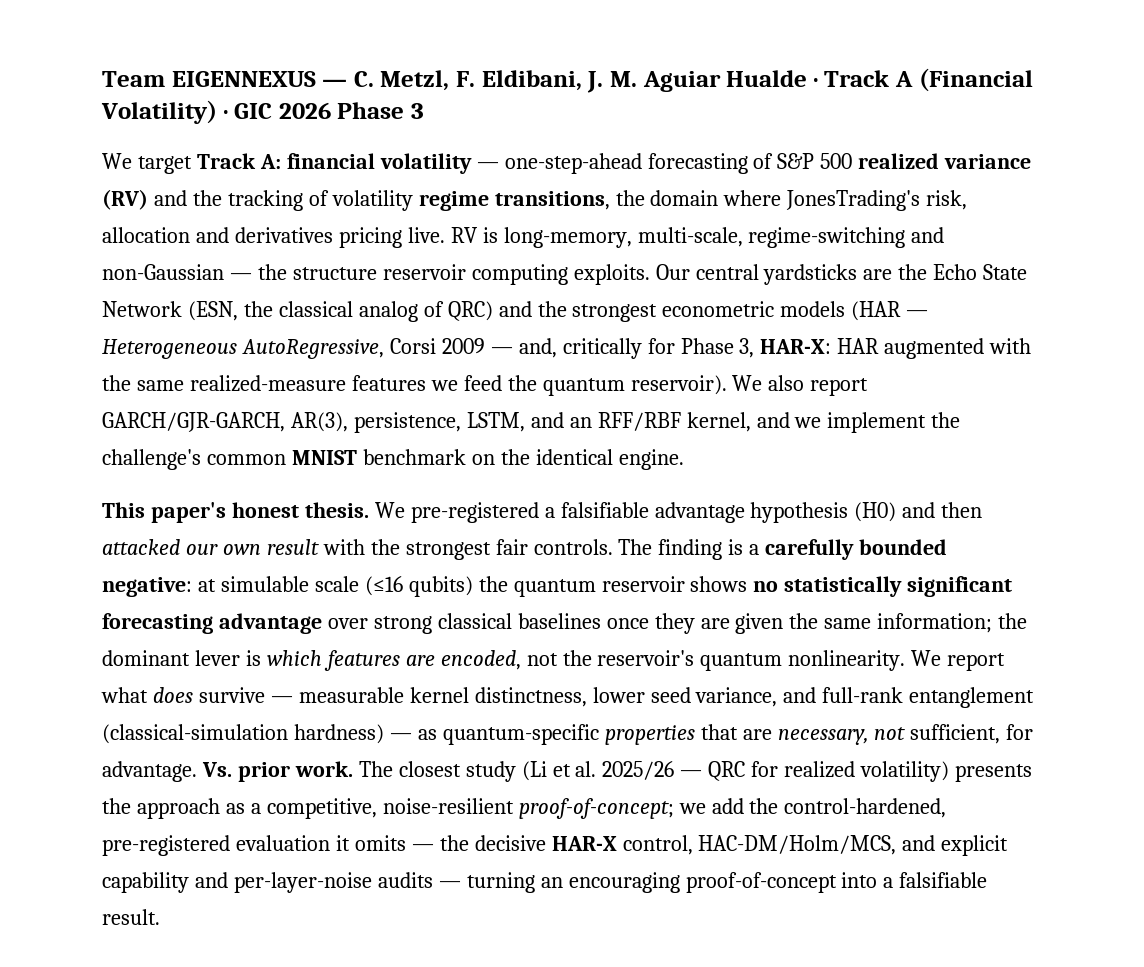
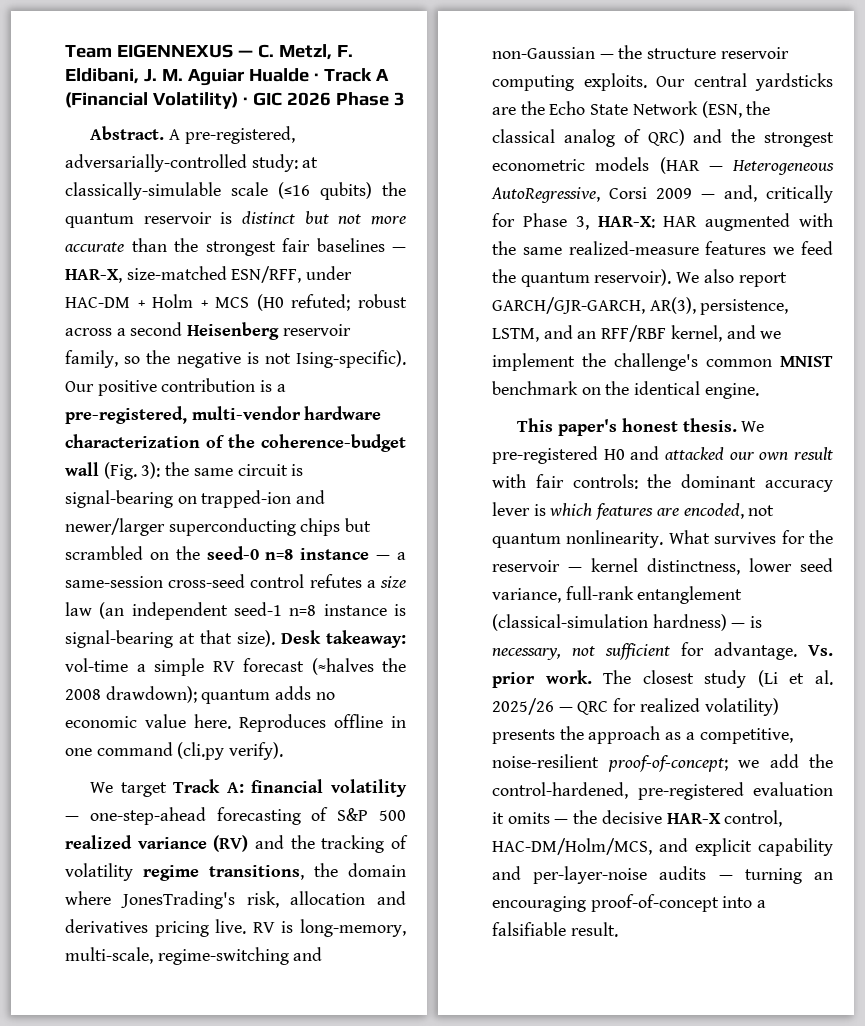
+ Abstract. A pre-registered, adversarially-controlled study: at classically-simulable scale (≤16 qubits) the quantum reservoir is distinct but not more accurate than the strongest fair baselines — HAR-X, size-matched ESN/RFF, under HAC-DM + Holm + MCS (H0 refuted; robust across a second Heisenberg reservoir family, so the negative is not Ising-specific). Our positive contribution is a pre-registered, multi-vendor hardware characterization of the coherence-budget wall (Fig. 3): the same circuit is signal-bearing on trapped-ion and newer/larger superconducting chips but scrambled on the seed-0 n=8 instance — a same-session cross-seed control refutes a size law (an independent seed-1 n=8 instance is signal-bearing at that size). Desk takeaway: vol-time a simple RV forecast (≈halves the 2008 drawdown); quantum adds no economic value here. Reproduces offline in one command (cli.py verify).
- We pre-registered a falsifiable advantage hypothesis (H0) and then attacked our own result with the strongest fair controls. The finding is a carefully bounded negative: at simulable scale (≤16 qubits) the quantum reservoir shows no statistically significant forecasting advantage over strong classical baselines once they are given the same information; the dominant lever is which features are encoded, not the reservoir's quantum nonlinearity. We report what does survive — measurable kernel distinctness, lower seed variance, and full-rank entanglement (classical-simulation hardness) — as quantum-specific properties that are necessary, not sufficient, for advantage.
+ We pre-registered H0 and attacked our own result with fair controls: the dominant accuracy lever is which features are encoded, not quantum nonlinearity. What survives for the reservoir — kernel distinctness, lower seed variance, full-rank entanglement (classical-simulation hardness) — is necessary, not sufficient for advantage.

